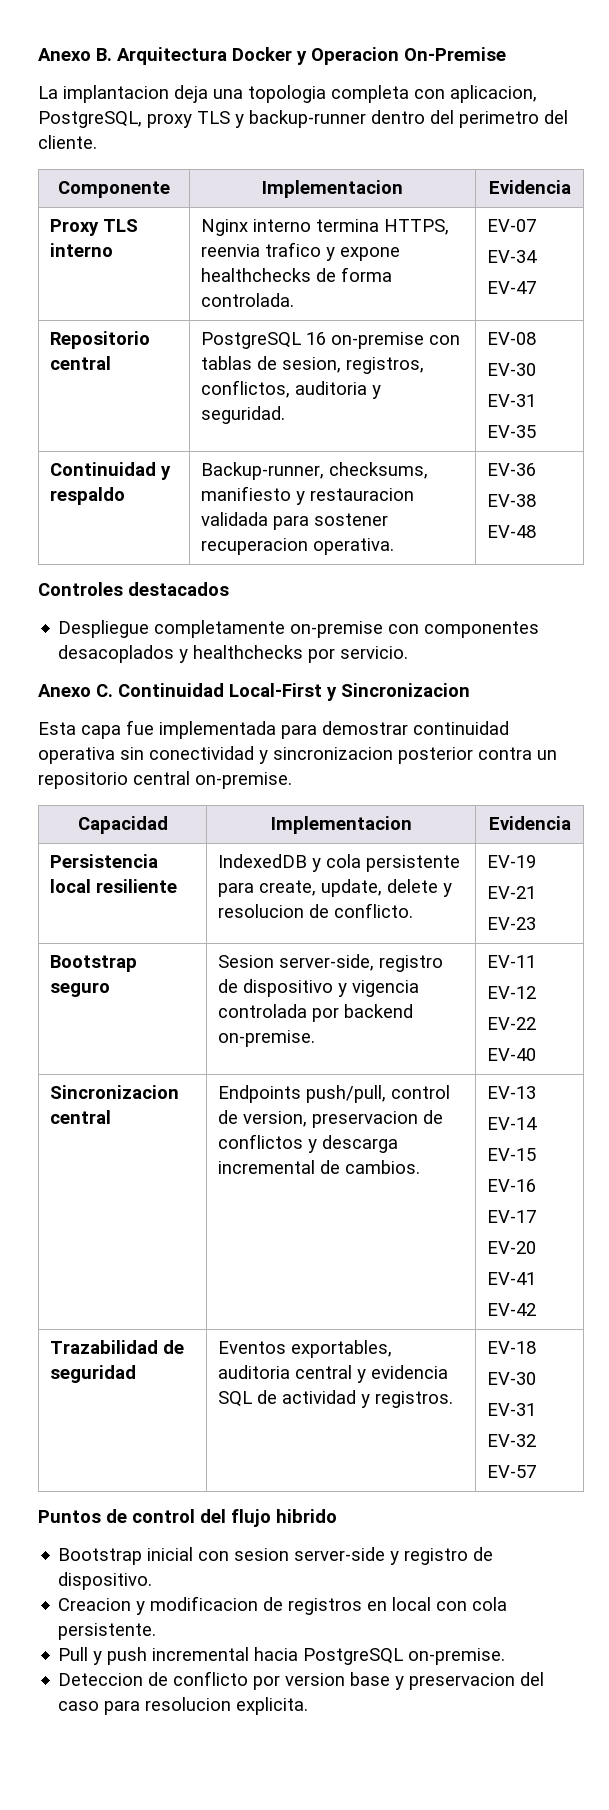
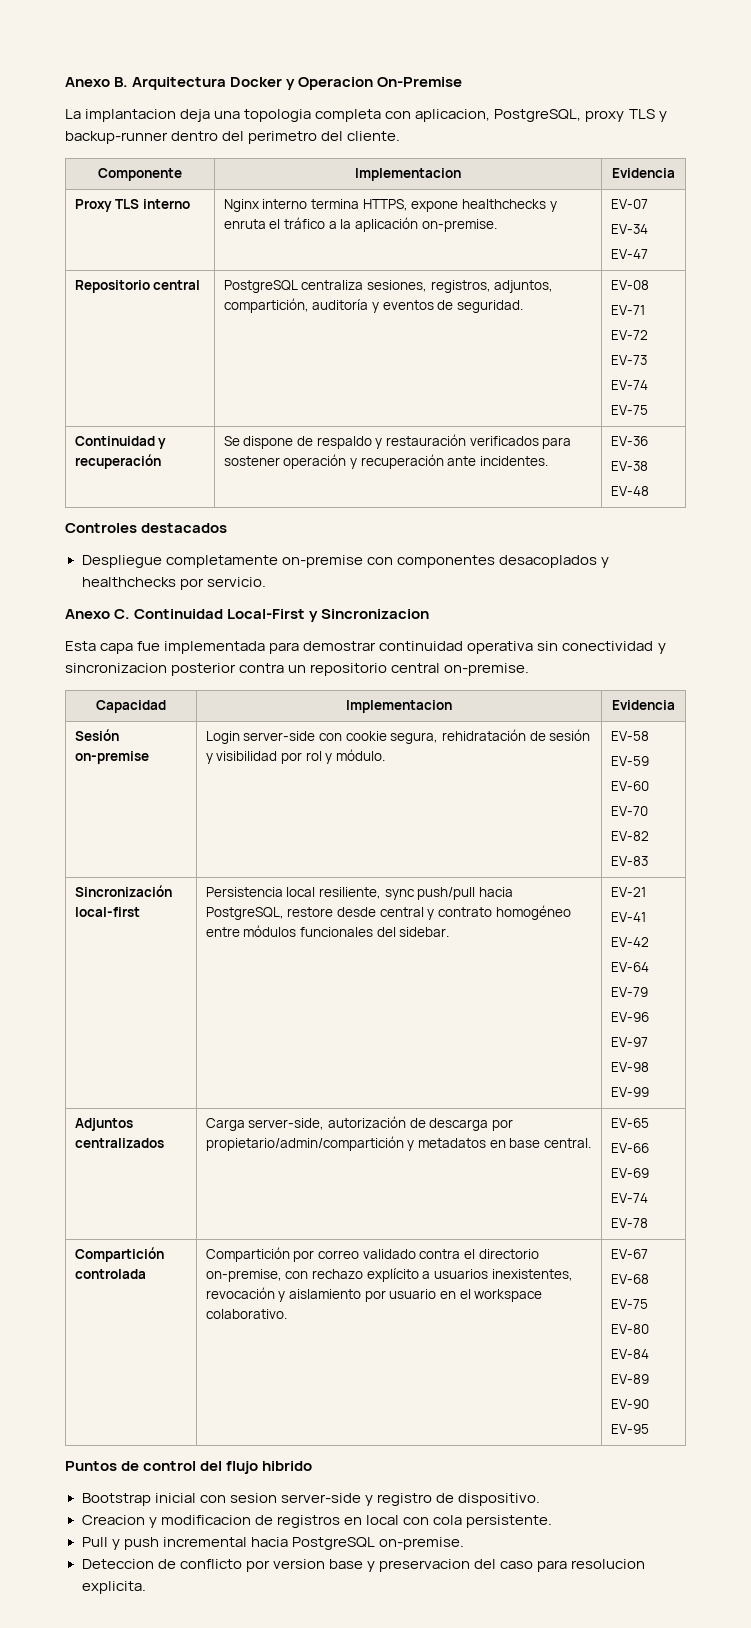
- Proxy TLS interno | Nginx interno termina HTTPS, reenvia trafico y expone healthchecks de forma controlada. | EV-07
+ Proxy TLS interno | Nginx interno termina HTTPS, expone healthchecks y enruta el tráfico a la aplicación on-premise. | EV-07
- Repositorio central | PostgreSQL 16 on-premise con tablas de sesion, registros, conflictos, auditoria y seguridad. | EV-08
- EV-30
- EV-31
- EV-35
- Continuidad y respaldo | Backup-runner, checksums, manifiesto y restauracion validada para sostener recuperacion operativa. | EV-36
+ Repositorio central | PostgreSQL centraliza sesiones, registros, adjuntos, compartición, auditoría y eventos de seguridad. | EV-08
+ EV-71
+ EV-72
+ EV-73
+ EV-74
+ EV-75
+ Continuidad y recuperación | Se dispone de respaldo y restauración verificados para sostener operación y recuperación ante incidentes. | EV-36
- Persistencia local resiliente | IndexedDB y cola persistente para create, update, delete y resolucion de conflicto. | EV-19
- EV-21
- EV-23
- Bootstrap seguro | Sesion server-side, registro de dispositivo y vigencia controlada por backend on-premise. | EV-11
- EV-12
- EV-22
- EV-40
- Sincronizacion central | Endpoints push/pull, control de version, preservacion de conflictos y descarga incremental de cambios. | EV-13
- EV-14
- EV-15
- EV-16
- EV-17
- EV-20
+ Sesión on-premise | Login server-side con cookie segura, rehidratación de sesión y visibilidad por rol y módulo. | EV-58
+ EV-59
+ EV-60
+ EV-70
+ EV-82
+ EV-83
+ Sincronización local-first | Persistencia local resiliente, sync push/pull hacia PostgreSQL, restore desde central y contrato homogéneo entre módulos funcionales del sidebar. | EV-21
  EV-41
  EV-42
- Trazabilidad de seguridad | Eventos exportables, auditoria central y evidencia SQL de actividad y registros. | EV-18
- EV-30
- EV-31
- EV-32
- EV-57
+ EV-64
+ EV-79
+ EV-96
+ EV-97
+ EV-98
+ EV-99
+ Adjuntos centralizados | Carga server-side, autorización de descarga por propietario/admin/compartición y metadatos en base central. | EV-65
+ EV-66
+ EV-69
+ EV-74
+ EV-78
+ Compartición controlada | Compartición por correo validado contra el directorio on-premise, con rechazo explícito a usuarios inexistentes, revocación y aislamiento por usuario en el workspace colaborativo. | EV-67
+ EV-68
+ EV-75
+ EV-80
+ EV-84
+ EV-89
+ EV-90
+ EV-95

